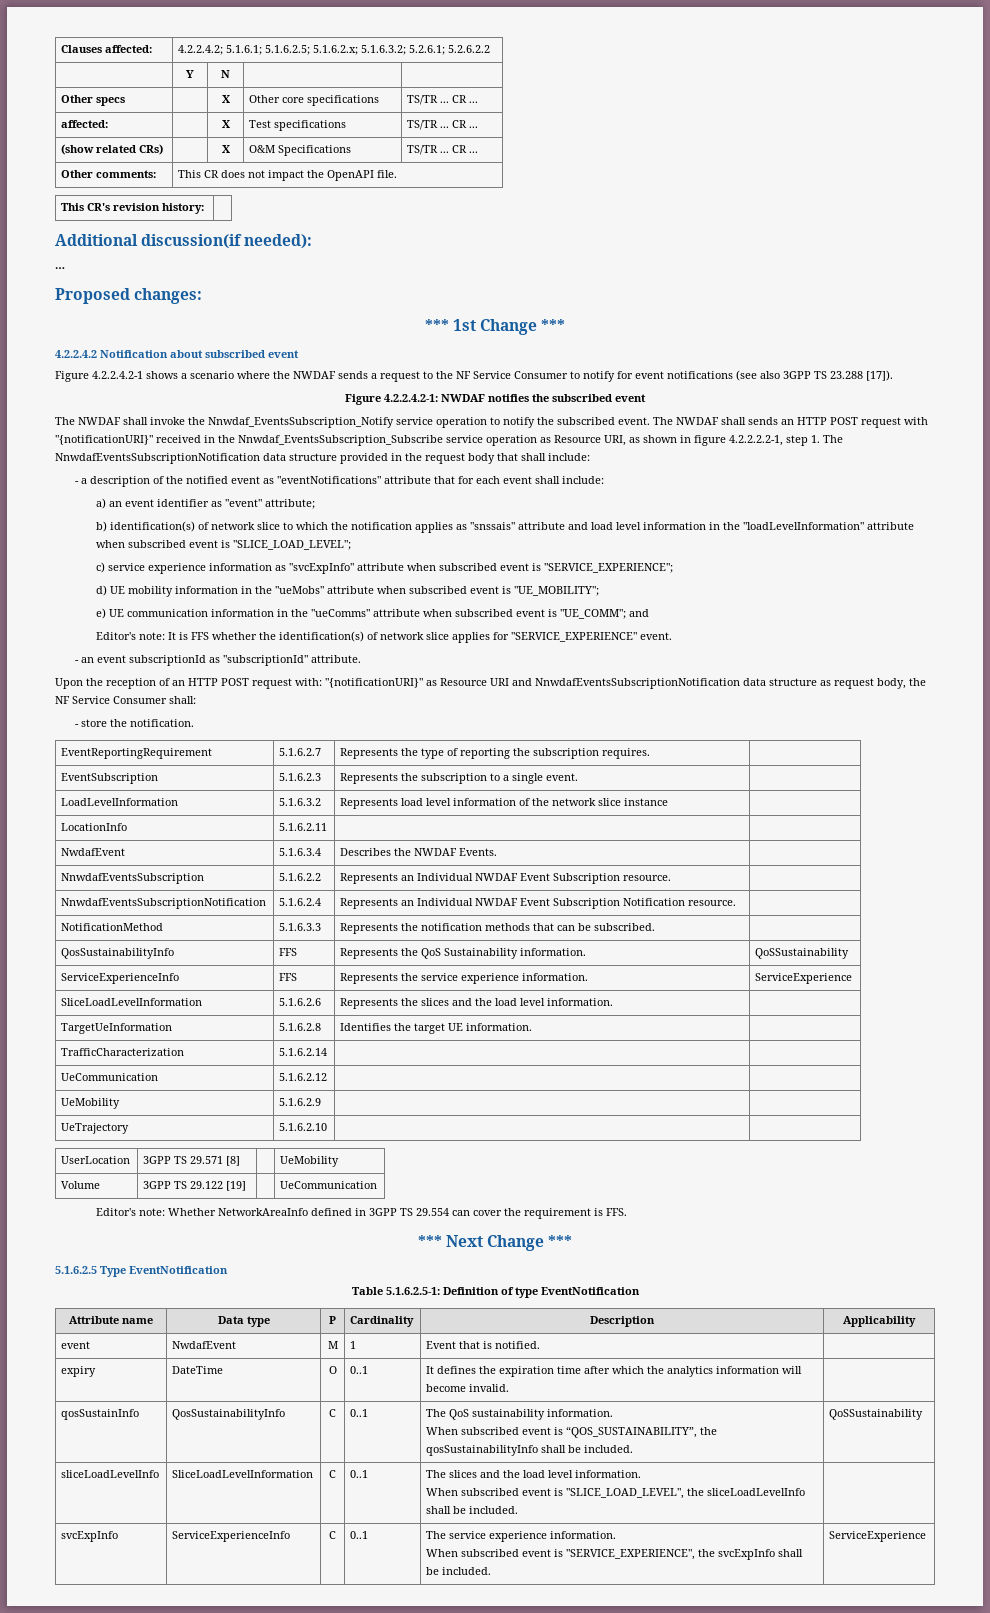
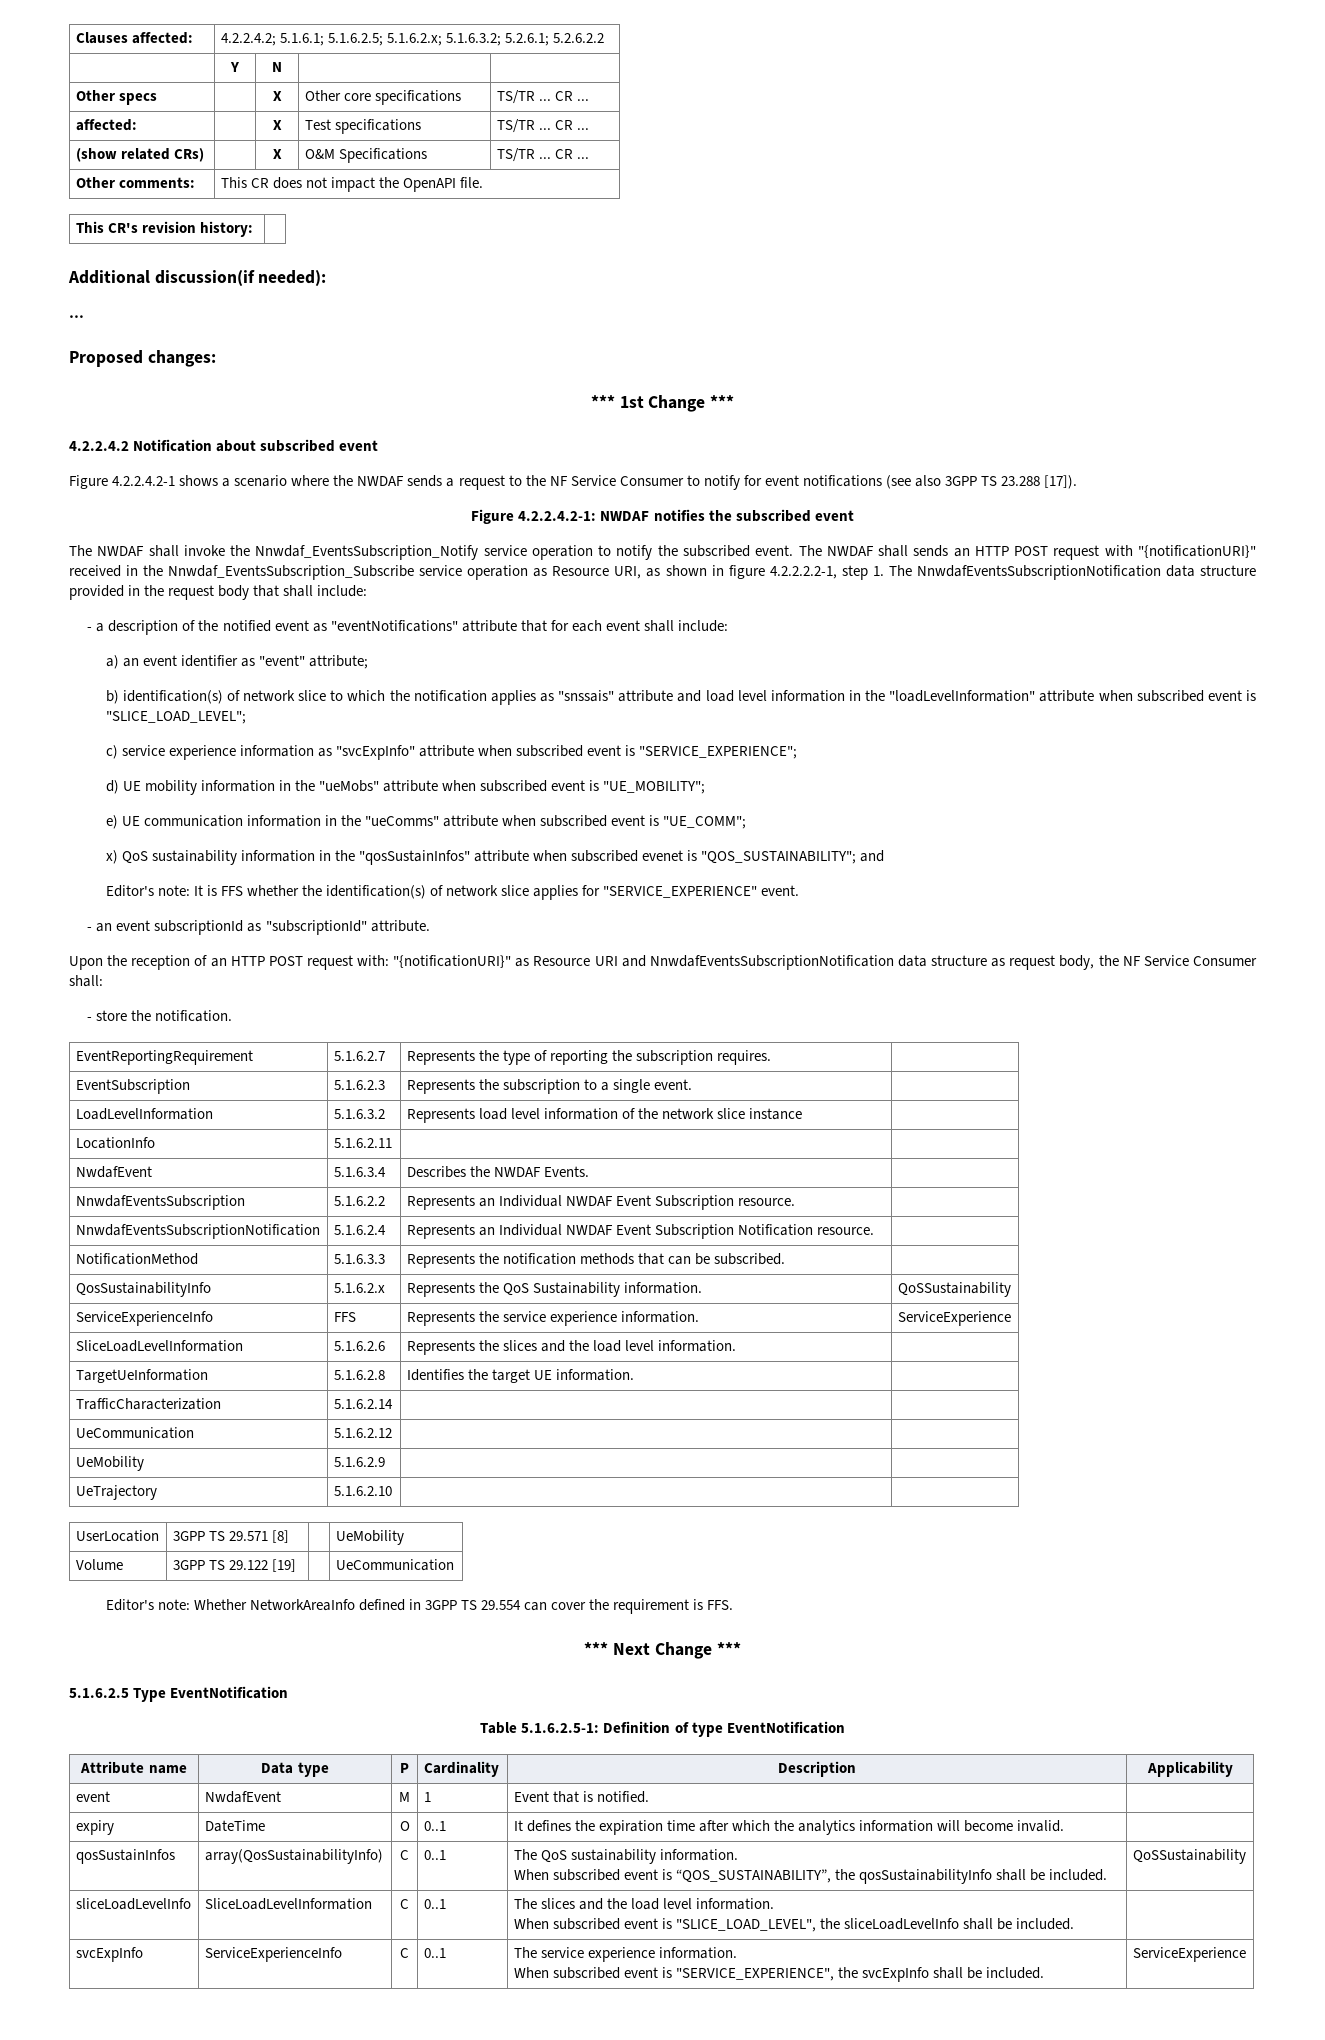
- e) UE communication information in the "ueComms" attribute when subscribed event is "UE_COMM"; and
+ e) UE communication information in the "ueComms" attribute when subscribed event is "UE_COMM";
+ x) QoS sustainability information in the "qosSustainInfos" attribute when subscribed evenet is "QOS_SUSTAINABILITY"; and
- QosSustainabilityInfo | FFS | Represents the QoS Sustainability information. | QoSSustainability
+ QosSustainabilityInfo | 5.1.6.2.x | Represents the QoS Sustainability information. | QoSSustainability
- qosSustainInfo | QosSustainabilityInfo | C | 0..1 | The QoS sustainability information.
+ qosSustainInfos | array(QosSustainabilityInfo) | C | 0..1 | The QoS sustainability information.

